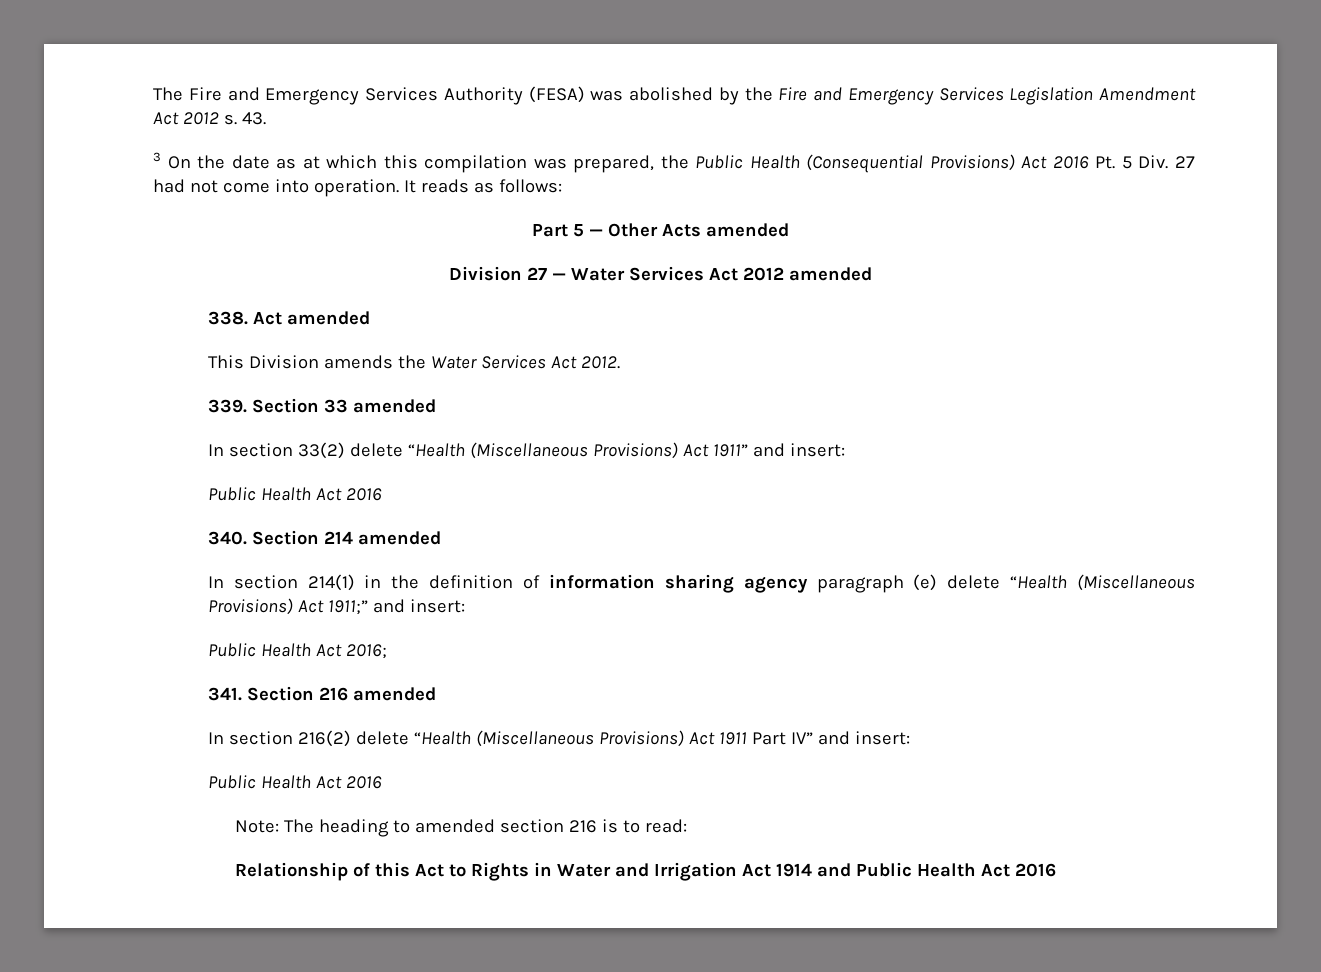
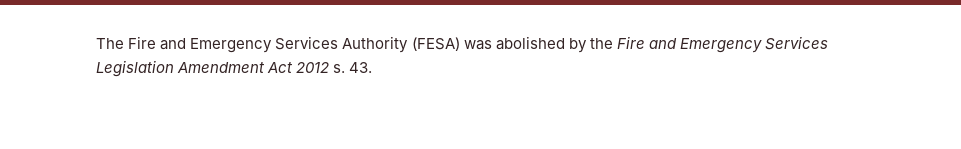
- 3 On the date as at which this compilation was prepared, the Public Health (Consequential Provisions) Act 2016 Pt. 5 Div. 27 had not come into operation. It reads as follows:
- Part 5 — Other Acts amended
- Division 27 — Water Services Act 2012 amended
- 338. Act amended
- This Division amends the Water Services Act 2012.
- 339. Section 33 amended
- In section 33(2) delete “Health (Miscellaneous Provisions) Act 1911” and insert:
- Public Health Act 2016
- 340. Section 214 amended
- In section 214(1) in the definition of information sharing agency paragraph (e) delete “Health (Miscellaneous Provisions) Act 1911;” and insert:
- Public Health Act 2016;
- 341. Section 216 amended
- In section 216(2) delete “Health (Miscellaneous Provisions) Act 1911 Part IV” and insert:
- Public Health Act 2016
- Note: The heading to amended section 216 is to read:
- Relationship of this Act to Rights in Water and Irrigation Act 1914 and Public Health Act 2016

